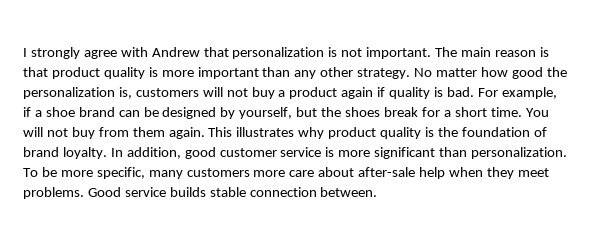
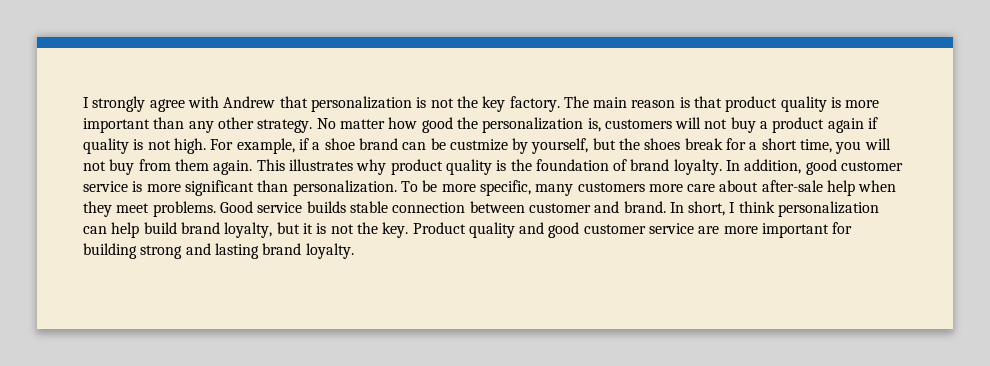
- I strongly agree with Andrew that personalization is not important.
+ I strongly agree with Andrew that personalization is not the key factory.
- No matter how good the personalization is, customers will not buy a product again if quality is bad.
+ No matter how good the personalization is, customers will not buy a product again if quality is not high.
- For example, if a shoe brand can be designed by yourself, but the shoes break for a short time. You will not buy from them again.
+ For example, if a shoe brand can be custmize by yourself, but the shoes break for a short time, you will not buy from them again.
- Good service builds stable connection between.
+ Good service builds stable connection between customer and brand. In short, I think personalization can help build brand loyalty, but it is not the key. Product quality and good customer service are more important for building strong and lasting brand loyalty.

